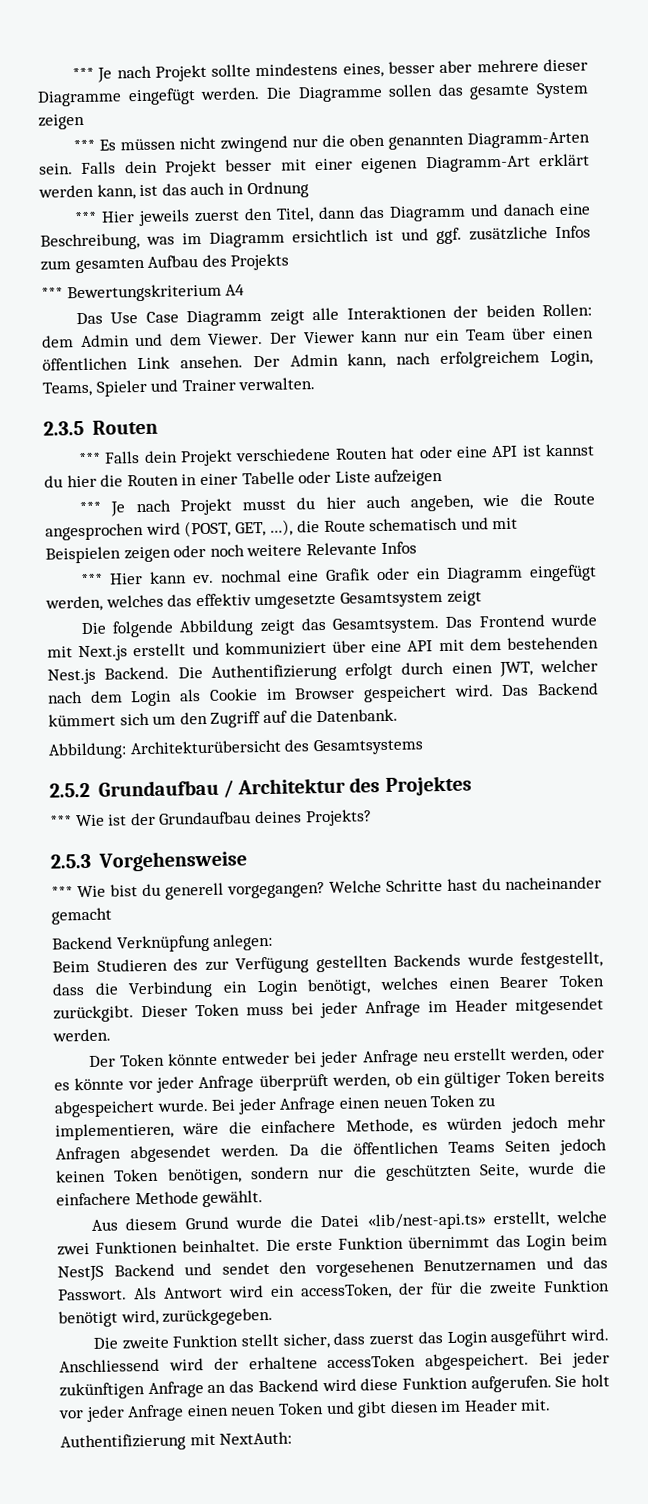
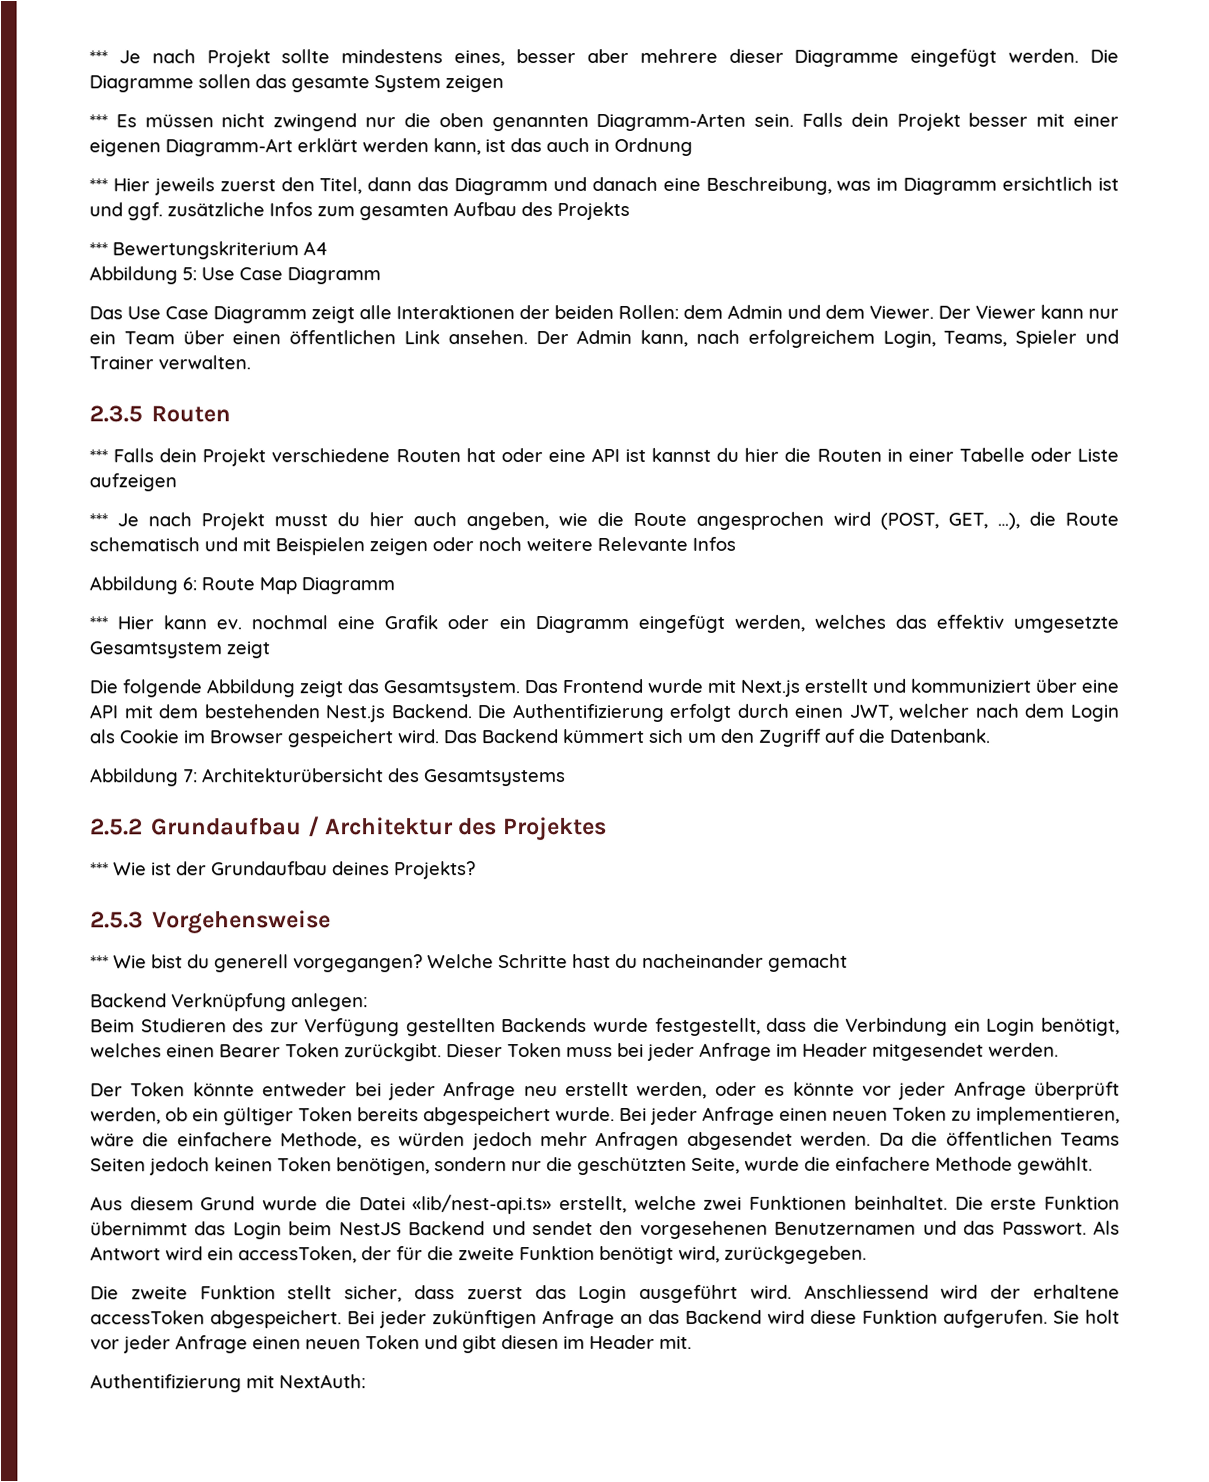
+ Abbildung 5: Use Case Diagramm
+ Abbildung 6: Route Map Diagramm
- Abbildung: Architekturübersicht des Gesamtsystems
+ Abbildung 7: Architekturübersicht des Gesamtsystems

